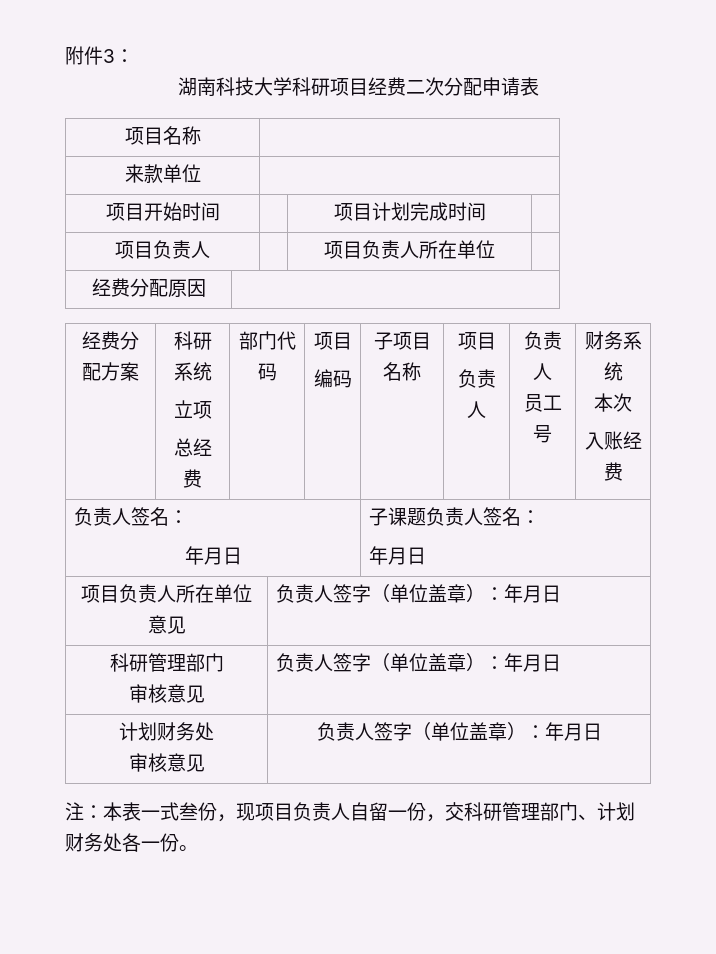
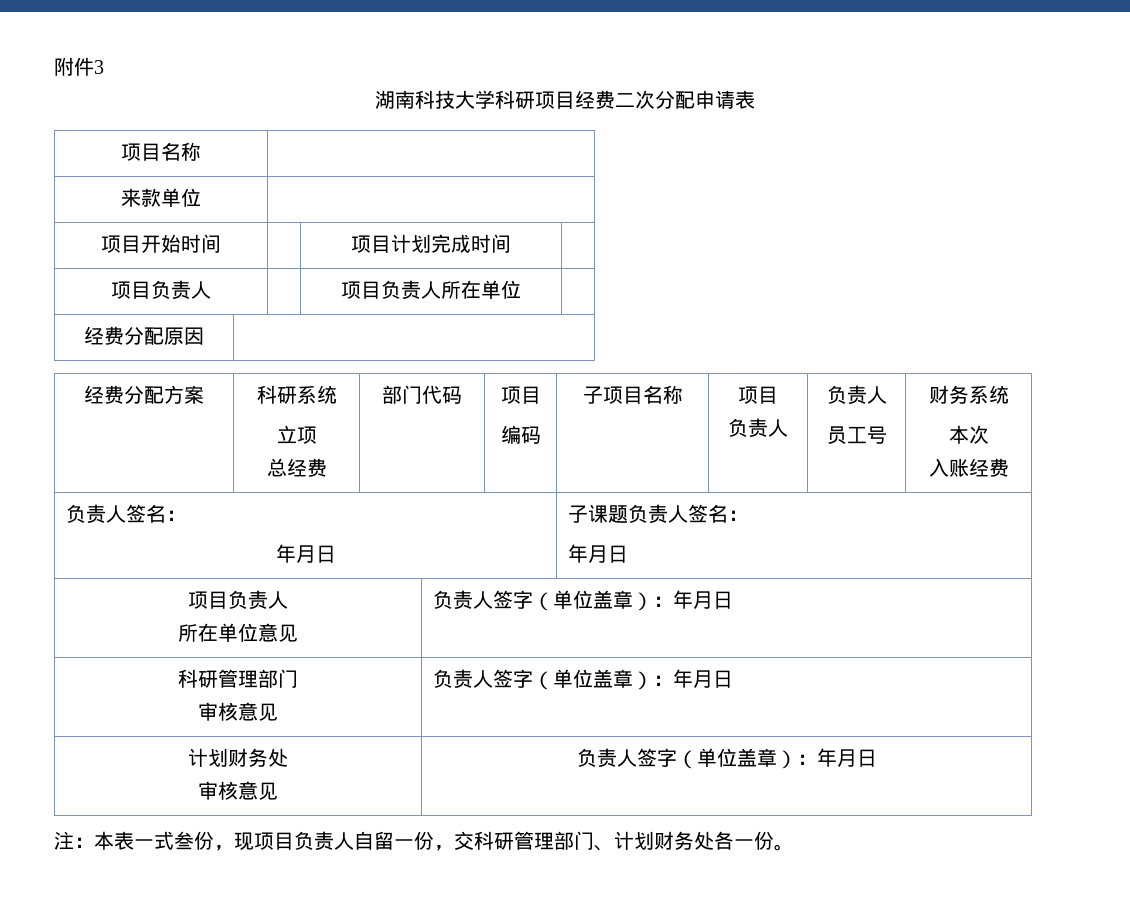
- 附件3：
+ 附件3
  经费分配方案 | 科研系统
  立项
  总经费 | 部门代码 | 项目
  编码 | 子项目名称 | 项目
  负责人 | 负责人
  员工号 | 财务系统
  本次
  入账经费
  负责人签名：
  年月日 | 子课题负责人签名：
  年月日
- 项目负责人所在单位意见 | 负责人签字（单位盖章）：年月日
+ 项目负责人
+ 所在单位意见 | 负责人签字（单位盖章）：年月日

